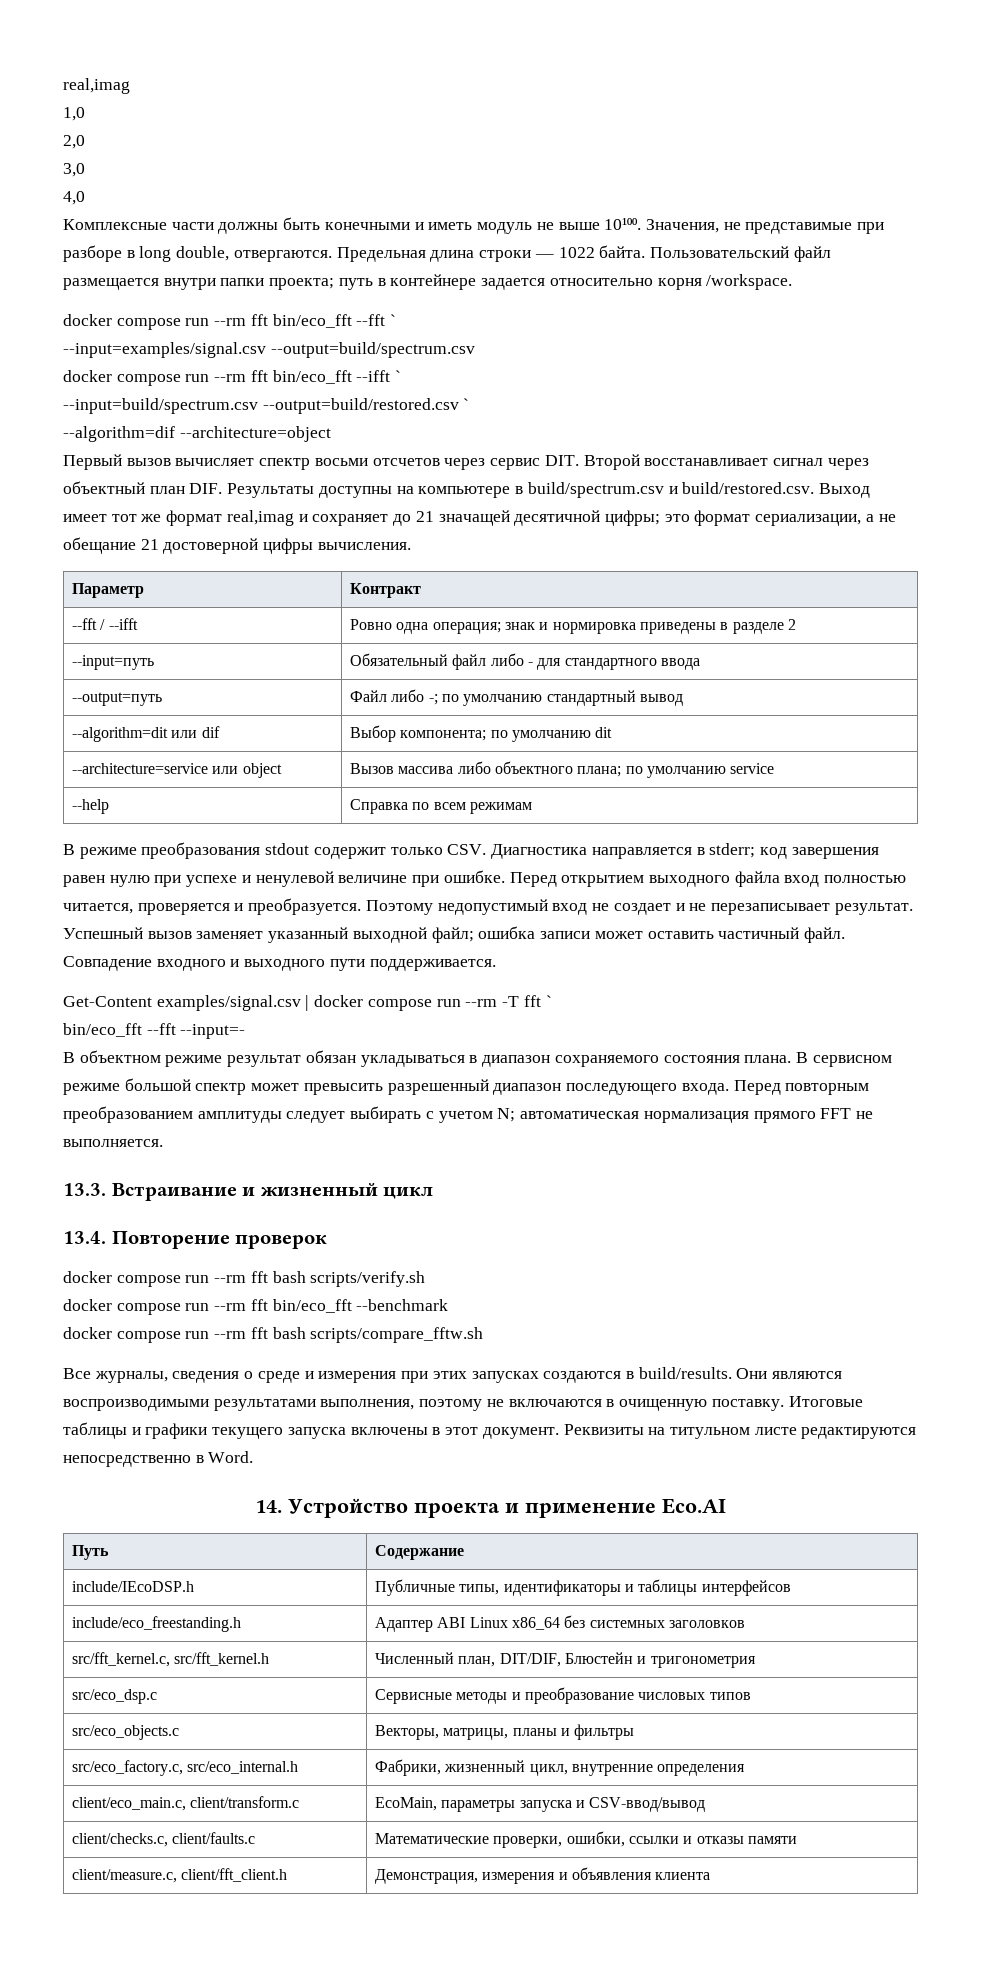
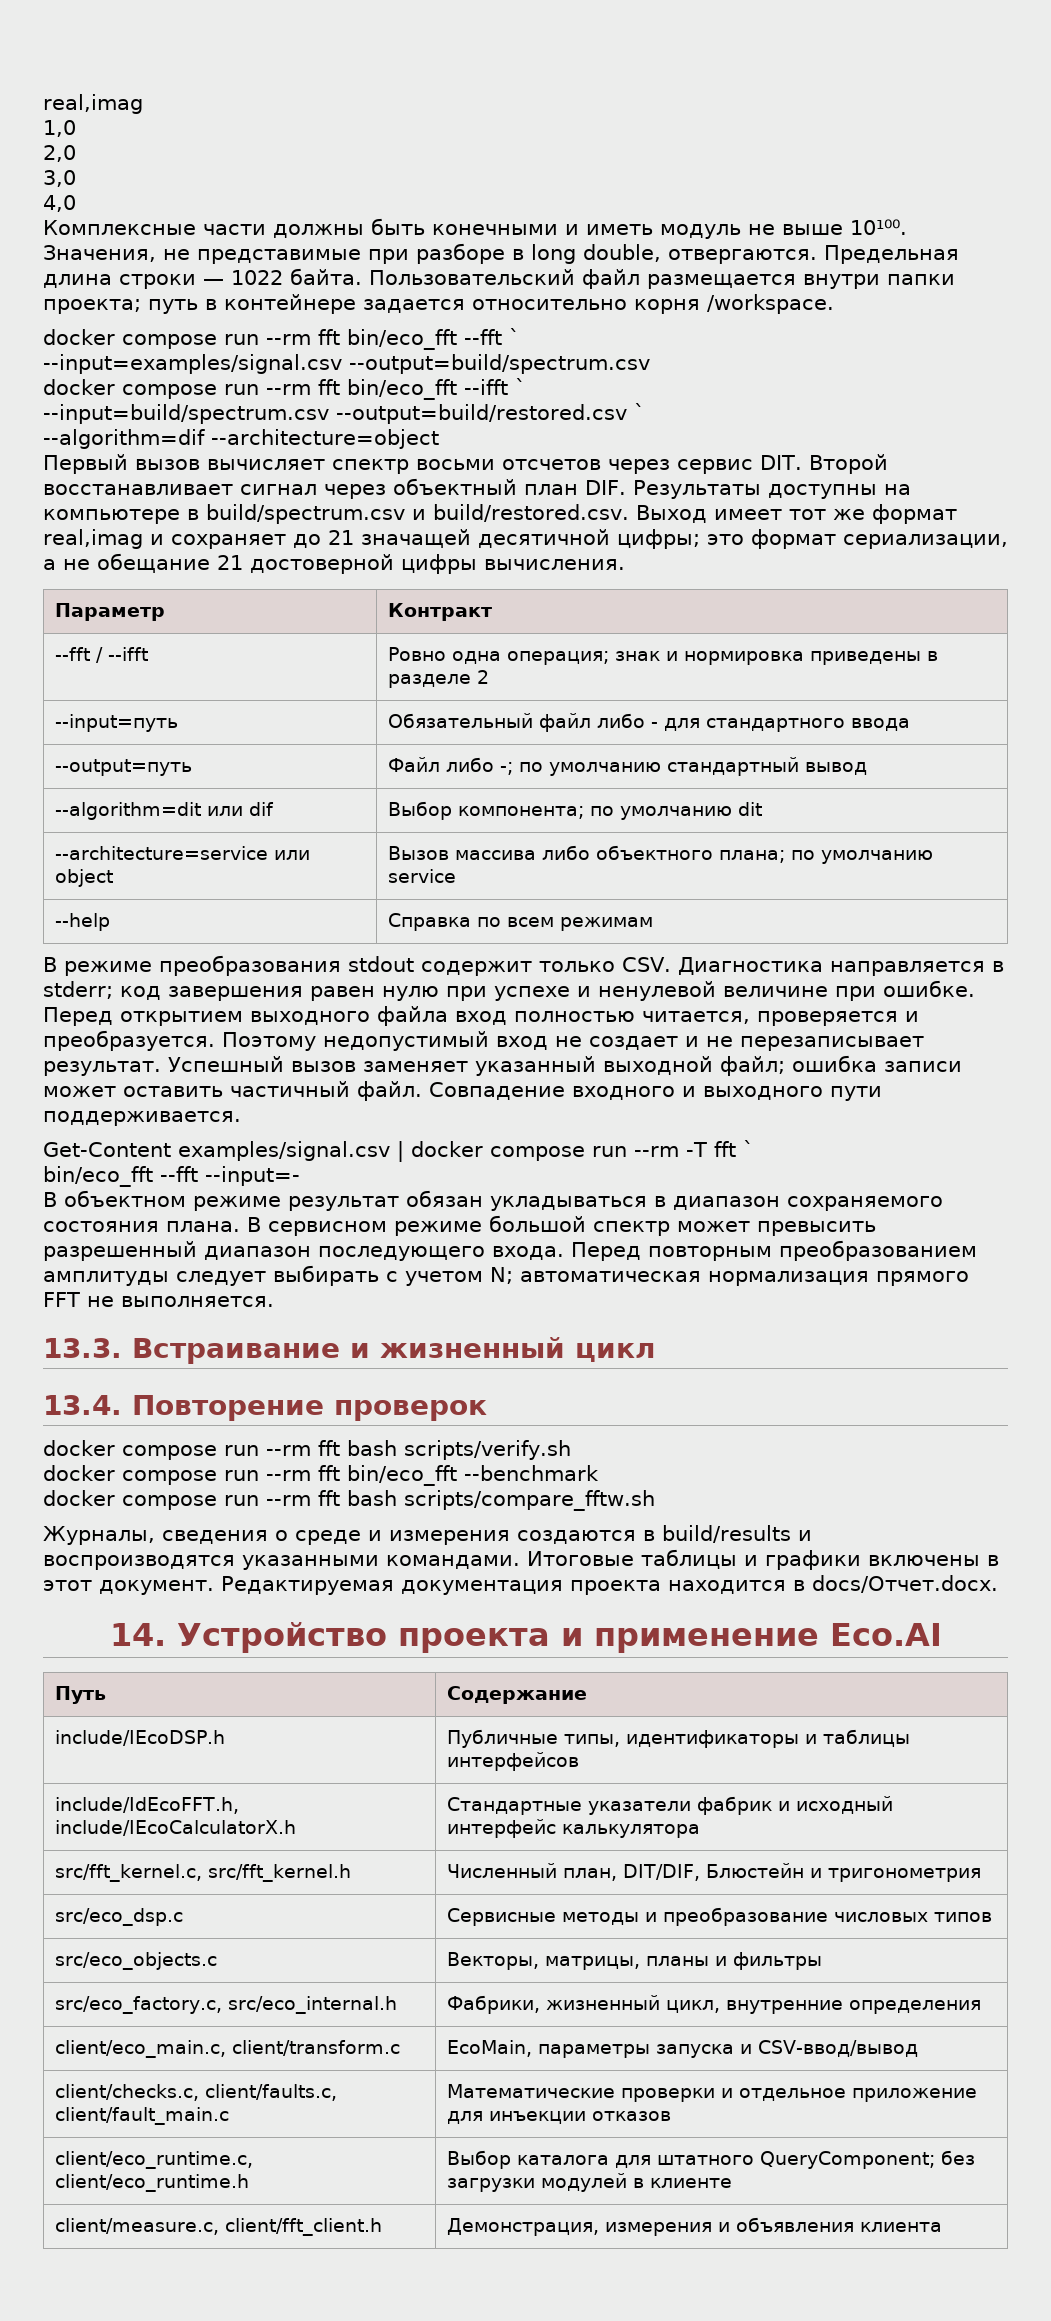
- Все журналы, сведения о среде и измерения при этих запусках создаются в build/results. Они являются воспроизводимыми результатами выполнения, поэтому не включаются в очищенную поставку.
+ Журналы, сведения о среде и измерения создаются в build/results и воспроизводятся указанными командами.
- Итоговые таблицы и графики текущего запуска включены в этот документ.
+ Итоговые таблицы и графики включены в этот документ.
- Реквизиты на титульном листе редактируются непосредственно в Word.
+ Редактируемая документация проекта находится в docs/Отчет.docx.
- include/eco_freestanding.h | Адаптер ABI Linux x86_64 без системных заголовков
+ include/IdEcoFFT.h, include/IEcoCalculatorX.h | Стандартные указатели фабрик и исходный интерфейс калькулятора
- client/checks.c, client/faults.c | Математические проверки, ошибки, ссылки и отказы памяти
+ client/checks.c, client/faults.c, client/fault_main.c | Математические проверки и отдельное приложение для инъекции отказов
+ client/eco_runtime.c, client/eco_runtime.h | Выбор каталога для штатного QueryComponent; без загрузки модулей в клиенте

